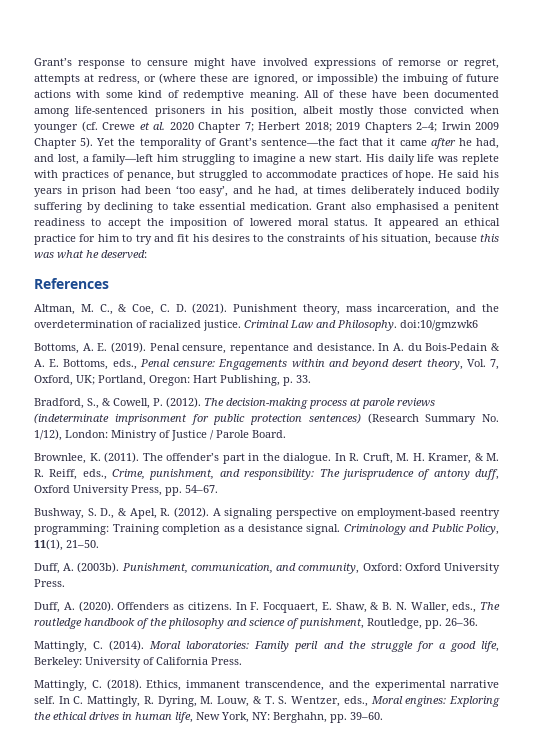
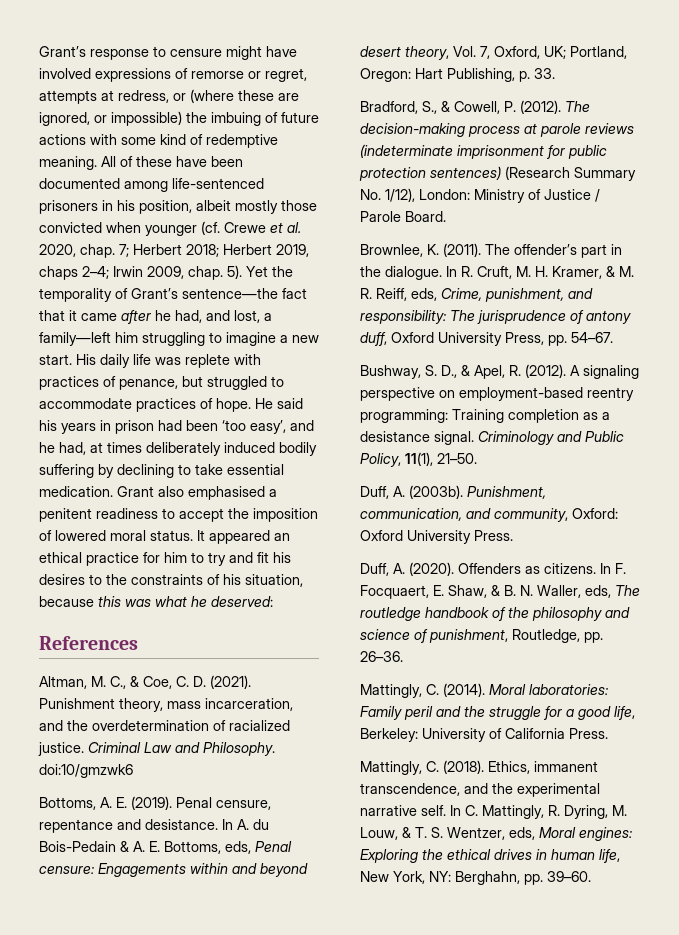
- All of these have been documented among life-sentenced prisoners in his position, albeit mostly those convicted when younger (cf. Crewe et al. 2020 Chapter 7; Herbert 2018; 2019 Chapters 2–4; Irwin 2009 Chapter 5).
+ All of these have been documented among life-sentenced prisoners in his position, albeit mostly those convicted when younger (cf. Crewe et al. 2020, chap. 7; Herbert 2018; Herbert 2019, chaps 2–4; Irwin 2009, chap. 5).
- In A. du Bois-Pedain & A. E. Bottoms, eds., Penal censure: Engagements within and beyond desert theory, Vol. 7, Oxford, UK; Portland, Oregon: Hart Publishing, p. 33.
+ In A. du Bois-Pedain & A. E. Bottoms, eds, Penal censure: Engagements within and beyond desert theory, Vol. 7, Oxford, UK; Portland, Oregon: Hart Publishing, p. 33.
- In R. Cruft, M. H. Kramer, & M. R. Reiff, eds., Crime, punishment, and responsibility: The jurisprudence of antony duff, Oxford University Press, pp. 54–67.
+ In R. Cruft, M. H. Kramer, & M. R. Reiff, eds, Crime, punishment, and responsibility: The jurisprudence of antony duff, Oxford University Press, pp. 54–67.
- In F. Focquaert, E. Shaw, & B. N. Waller, eds., The routledge handbook of the philosophy and science of punishment, Routledge, pp. 26–36.
+ In F. Focquaert, E. Shaw, & B. N. Waller, eds, The routledge handbook of the philosophy and science of punishment, Routledge, pp. 26–36.
- In C. Mattingly, R. Dyring, M. Louw, & T. S. Wentzer, eds., Moral engines: Exploring the ethical drives in human life, New York, NY: Berghahn, pp. 39–60.
+ In C. Mattingly, R. Dyring, M. Louw, & T. S. Wentzer, eds, Moral engines: Exploring the ethical drives in human life, New York, NY: Berghahn, pp. 39–60.

